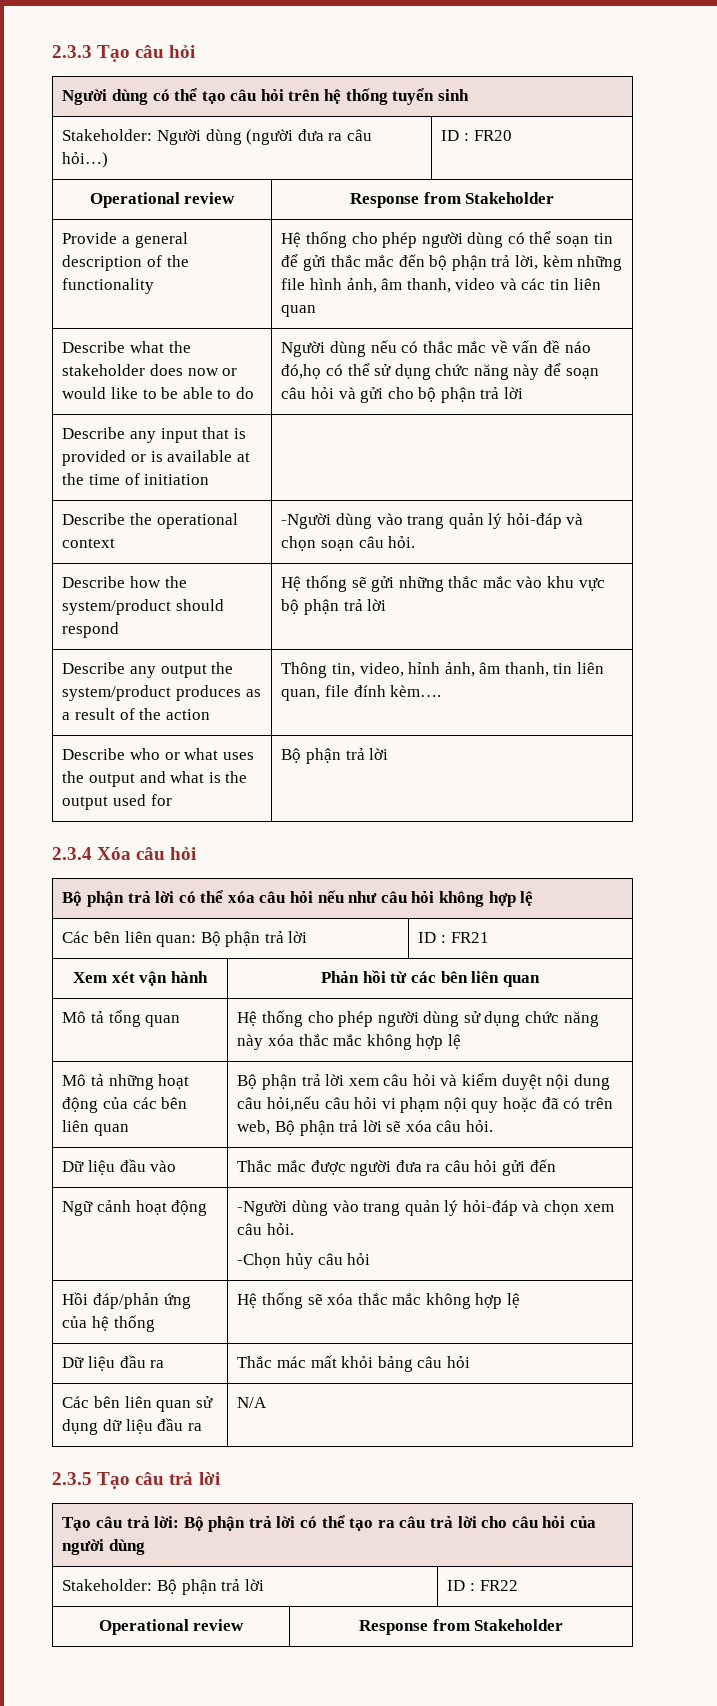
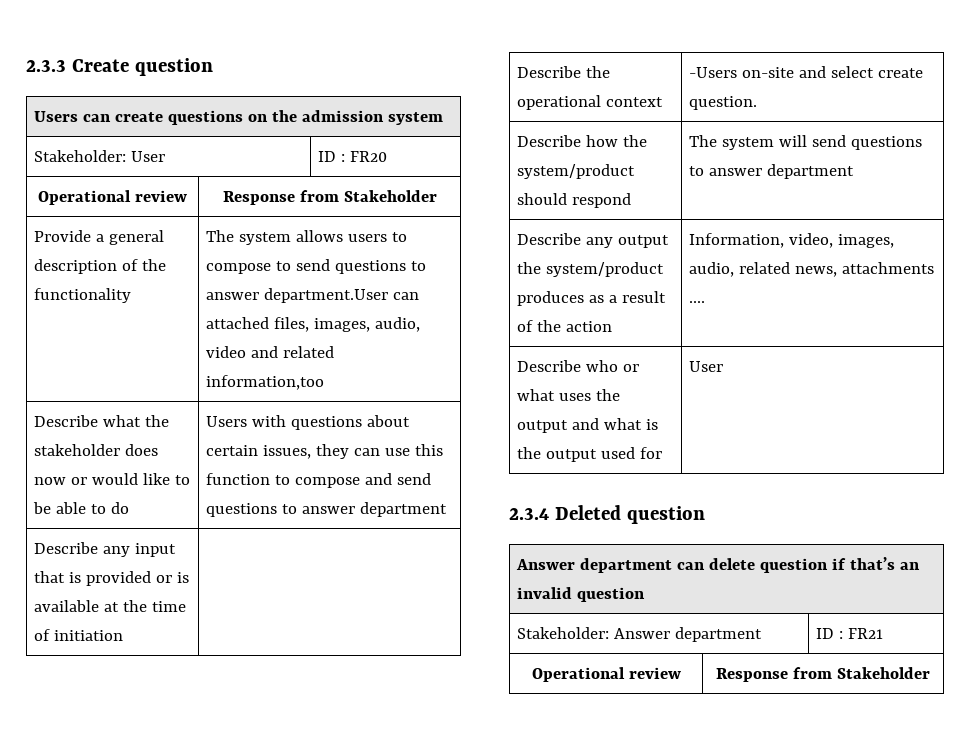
- 2.3.3 Tạo câu hỏi
- Người dùng có thể tạo câu hỏi trên hệ thống tuyển sinh
- Stakeholder: Người dùng (người đưa ra câu hỏi…) | ID : FR20
+ 2.3.3 Create question
+ Users can create questions on the admission system
+ Stakeholder: User | ID : FR20
- Provide a general description of the functionality | Hệ thống cho phép người dùng có thể soạn tin để gửi thắc mắc đến bộ phận trả lời, kèm những file hình ảnh, âm thanh, video và các tin liên quan
+ Provide a general description of the functionality | The system allows users to compose to send questions to answer department.User can attached files, images, audio, video and related information,too
- Người dùng nếu có thắc mắc về vấn đề náo đó,họ có thể sử dụng chức năng này để soạn câu hỏi và gửi cho bộ phận trả lời
+ Users with questions about certain issues, they can use this function to compose and send questions to answer department
- Describe the operational context | -Người dùng vào trang quản lý hỏi-đáp và chọn soạn câu hỏi.
+ Describe the operational context | -Users on-site and select create question.
- Describe how the system/product should respond | Hệ thống sẽ gửi những thắc mắc vào khu vực bộ phận trả lời
+ Describe how the system/product should respond | The system will send questions to answer department
- Describe any output the system/product produces as a result of the action | Thông tin, video, hỉnh ảnh, âm thanh, tin liên quan, file đính kèm….
+ Describe any output the system/product produces as a result of the action | Information, video, images, audio, related news, attachments ....
- Describe who or what uses the output and what is the output used for | Bộ phận trả lời
- 2.3.4 Xóa câu hỏi
- Bộ phận trả lời có thể xóa câu hỏi nếu như câu hỏi không hợp lệ
- Các bên liên quan: Bộ phận trả lời | ID : FR21
- Xem xét vận hành | Phản hồi từ các bên liên quan
- Mô tả tổng quan | Hệ thống cho phép người dùng sử dụng chức năng này xóa thắc mắc không hợp lệ
- Mô tả những hoạt động của các bên liên quan | Bộ phận trả lời xem câu hỏi và kiểm duyệt nội dung câu hỏi,nếu câu hỏi vi phạm nội quy hoặc đã có trên web, Bộ phận trả lời sẽ xóa câu hỏi.
- Dữ liệu đầu vào | Thắc mắc được người đưa ra câu hỏi gửi đến
- Ngữ cảnh hoạt động | -Người dùng vào trang quản lý hỏi-đáp và chọn xem câu hỏi.
- -Chọn hủy câu hỏi
- Hồi đáp/phản ứng của hệ thống | Hệ thống sẽ xóa thắc mắc không hợp lệ
- Dữ liệu đầu ra | Thắc mác mất khỏi bảng câu hỏi
- Các bên liên quan sử dụng dữ liệu đầu ra | N/A
- 2.3.5 Tạo câu trả lời
- Tạo câu trả lời: Bộ phận trả lời có thể tạo ra câu trả lời cho câu hỏi của người dùng
- Stakeholder: Bộ phận trả lời | ID : FR22
+ Describe who or what uses the output and what is the output used for | User
+ 2.3.4 Deleted question
+ Answer department can delete question if that’s an invalid question
+ Stakeholder: Answer department | ID : FR21

